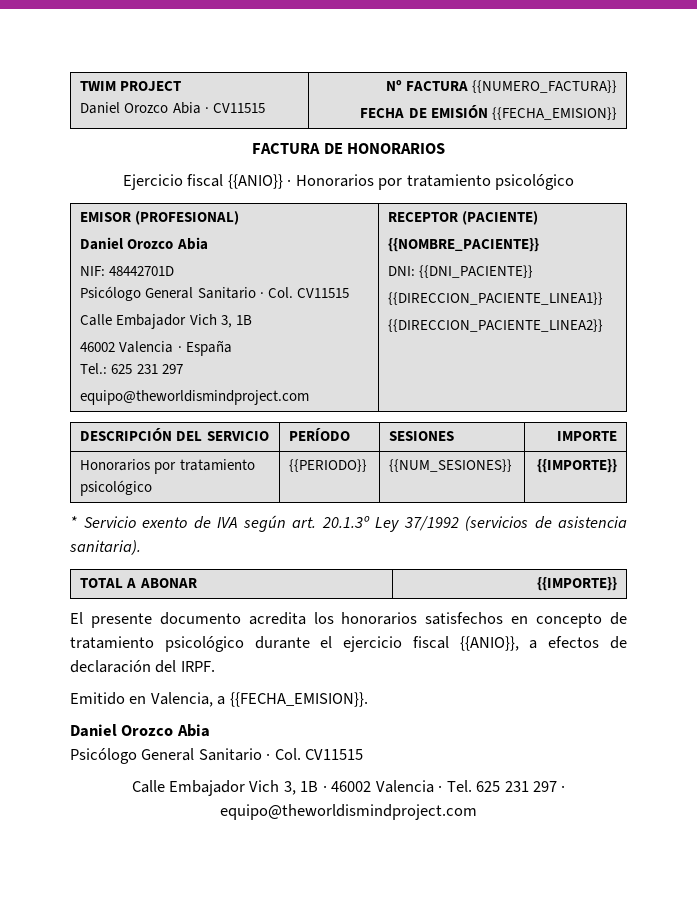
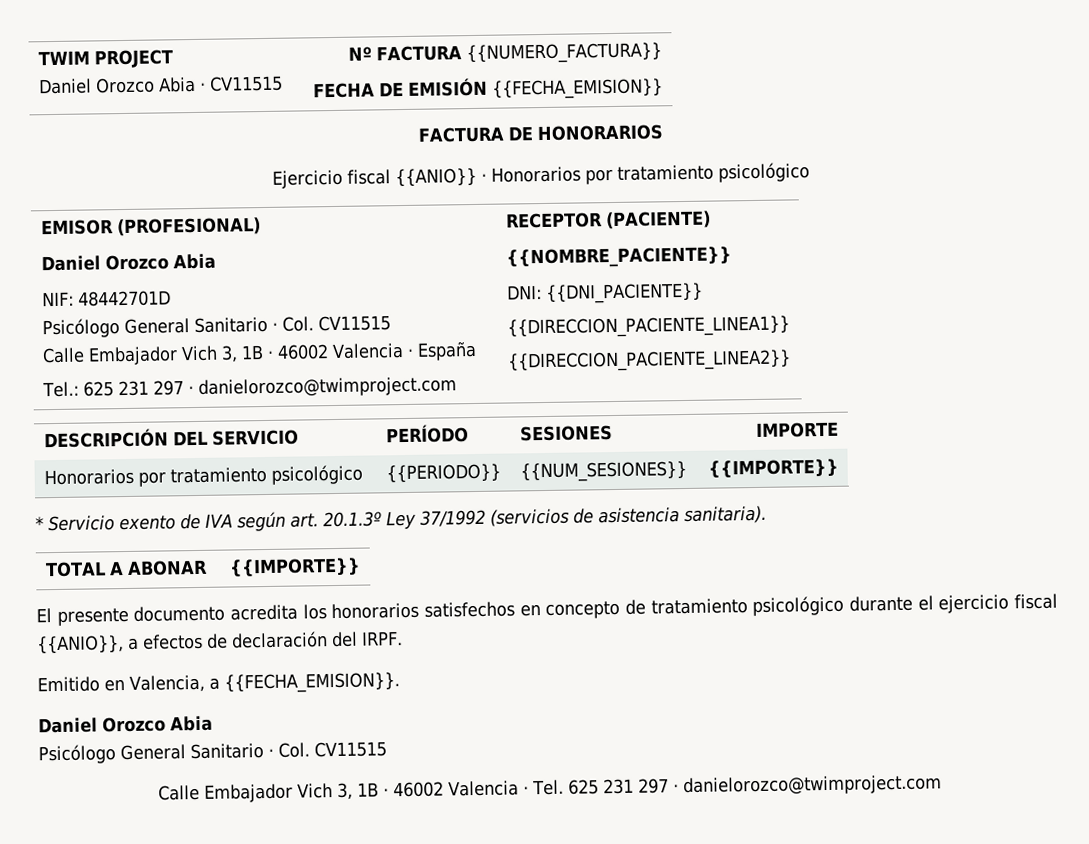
  EMISOR (PROFESIONAL)
  Daniel Orozco Abia
  NIF: 48442701D
  Psicólogo General Sanitario · Col. CV11515
- Calle Embajador Vich 3, 1B
- 46002 Valencia · España
- Tel.: 625 231 297
- equipo@theworldismindproject.com | RECEPTOR (PACIENTE)
+ Calle Embajador Vich 3, 1B · 46002 Valencia · España
+ Tel.: 625 231 297 · danielorozco@twimproject.com | RECEPTOR (PACIENTE)
- Calle Embajador Vich 3, 1B · 46002 Valencia · Tel. 625 231 297 · equipo@theworldismindproject.com
+ Calle Embajador Vich 3, 1B · 46002 Valencia · Tel. 625 231 297 · danielorozco@twimproject.com

